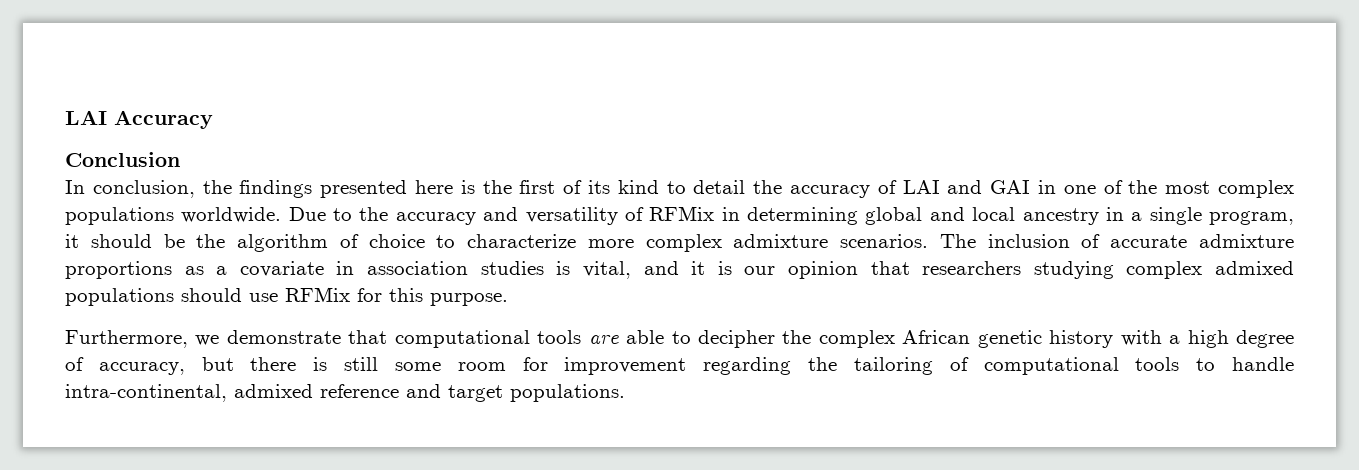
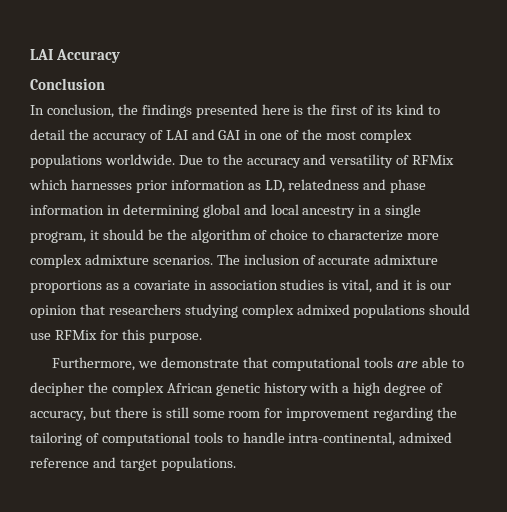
- Due to the accuracy and versatility of RFMix in determining global and local ancestry in a single program, it should be the algorithm of choice to characterize more complex admixture scenarios.
+ Due to the accuracy and versatility of RFMix which harnesses prior information as LD, relatedness and phase information in determining global and local ancestry in a single program, it should be the algorithm of choice to characterize more complex admixture scenarios.

